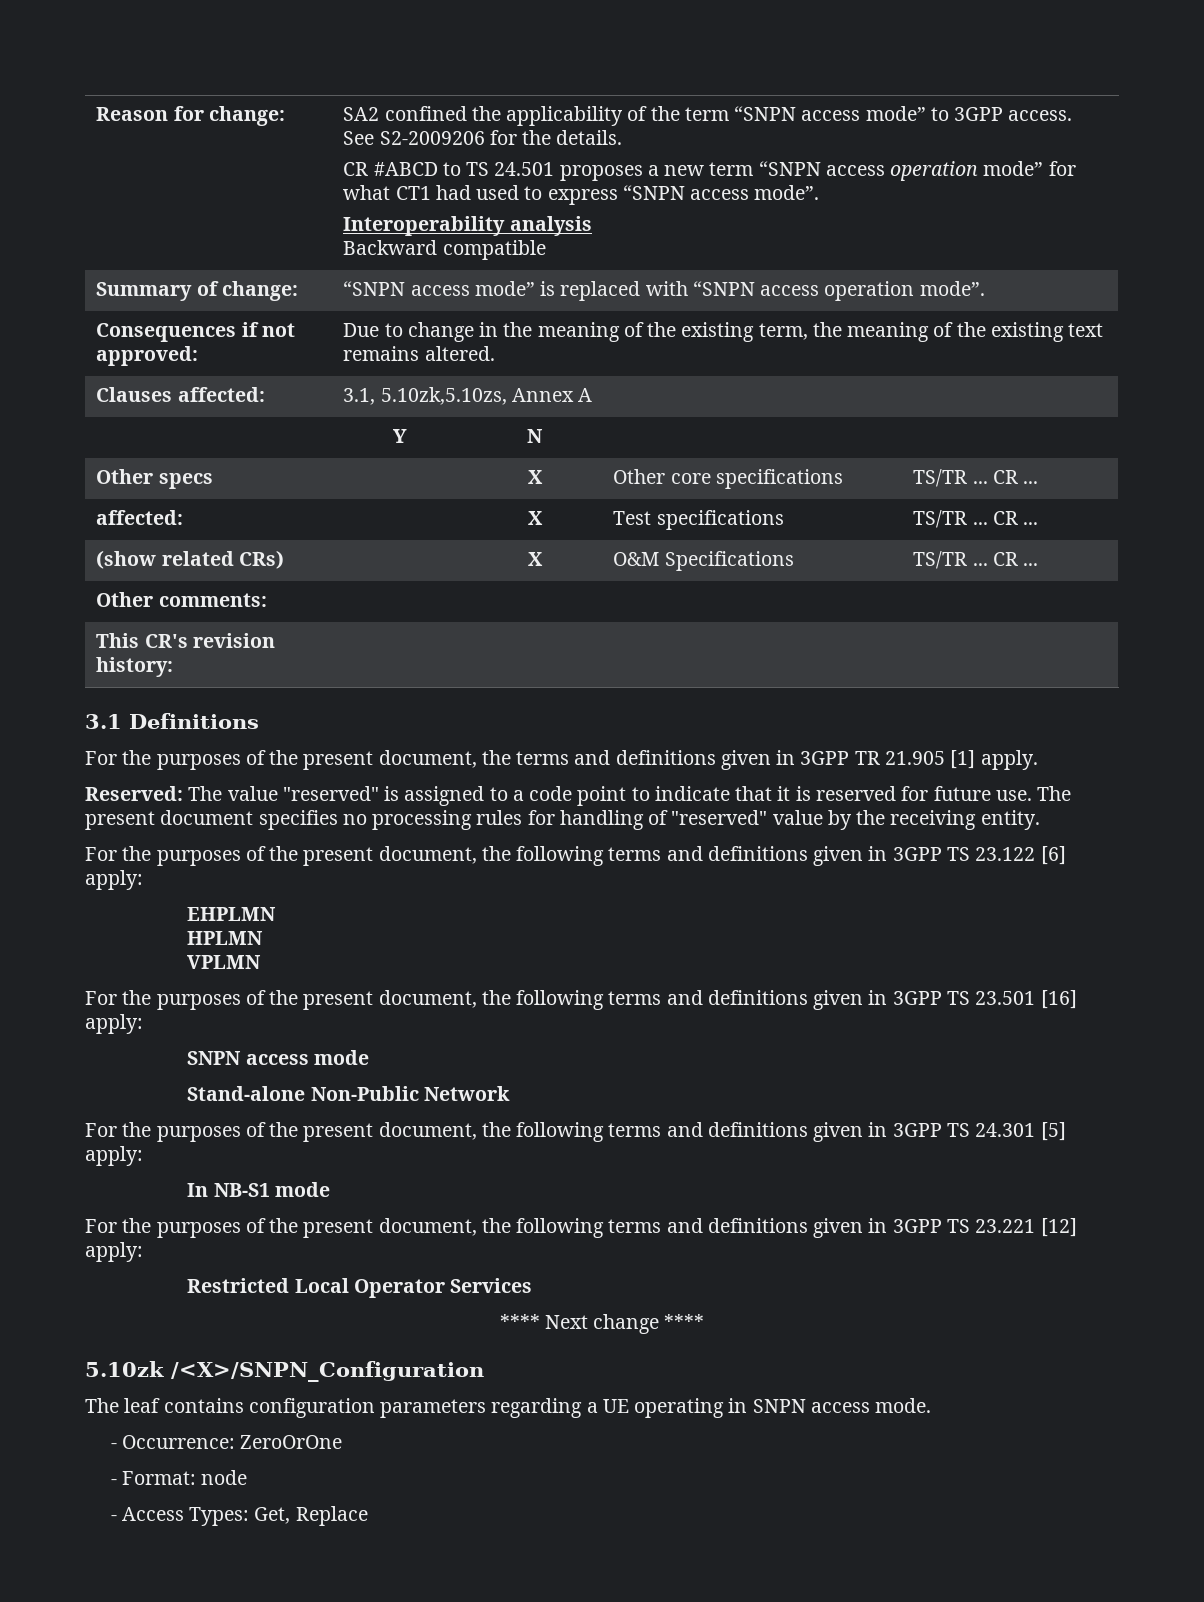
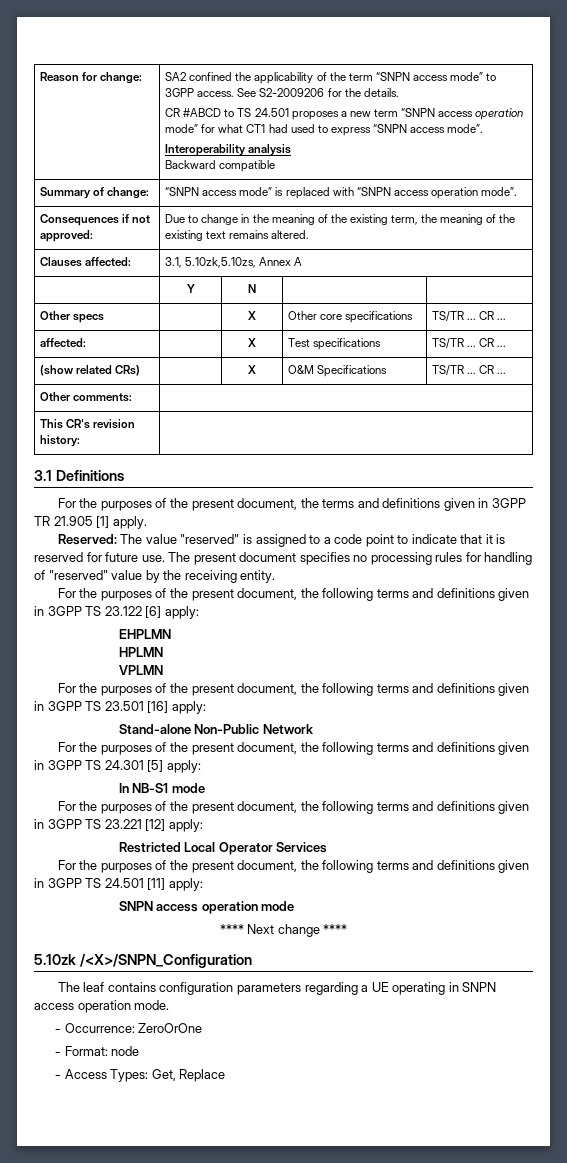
- SNPN access mode
+ For the purposes of the present document, the following terms and definitions given in 3GPP TS 24.501 [11] apply:
+ SNPN access operation mode
- The leaf contains configuration parameters regarding a UE operating in SNPN access mode.
+ The leaf contains configuration parameters regarding a UE operating in SNPN access operation mode.

